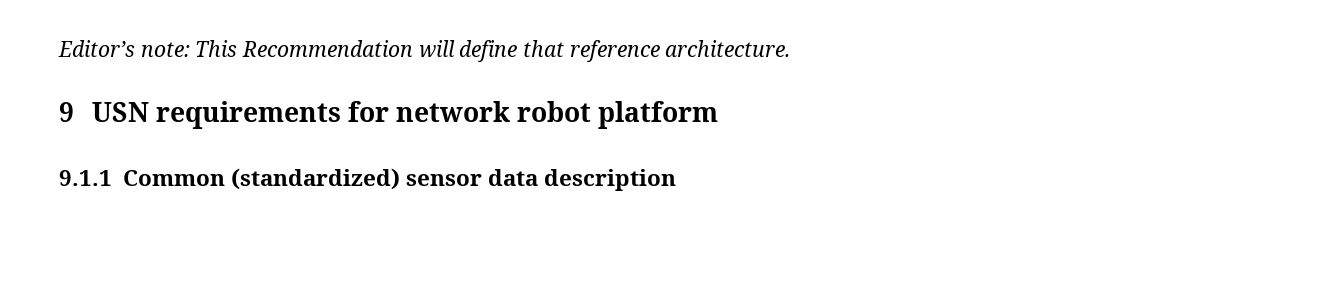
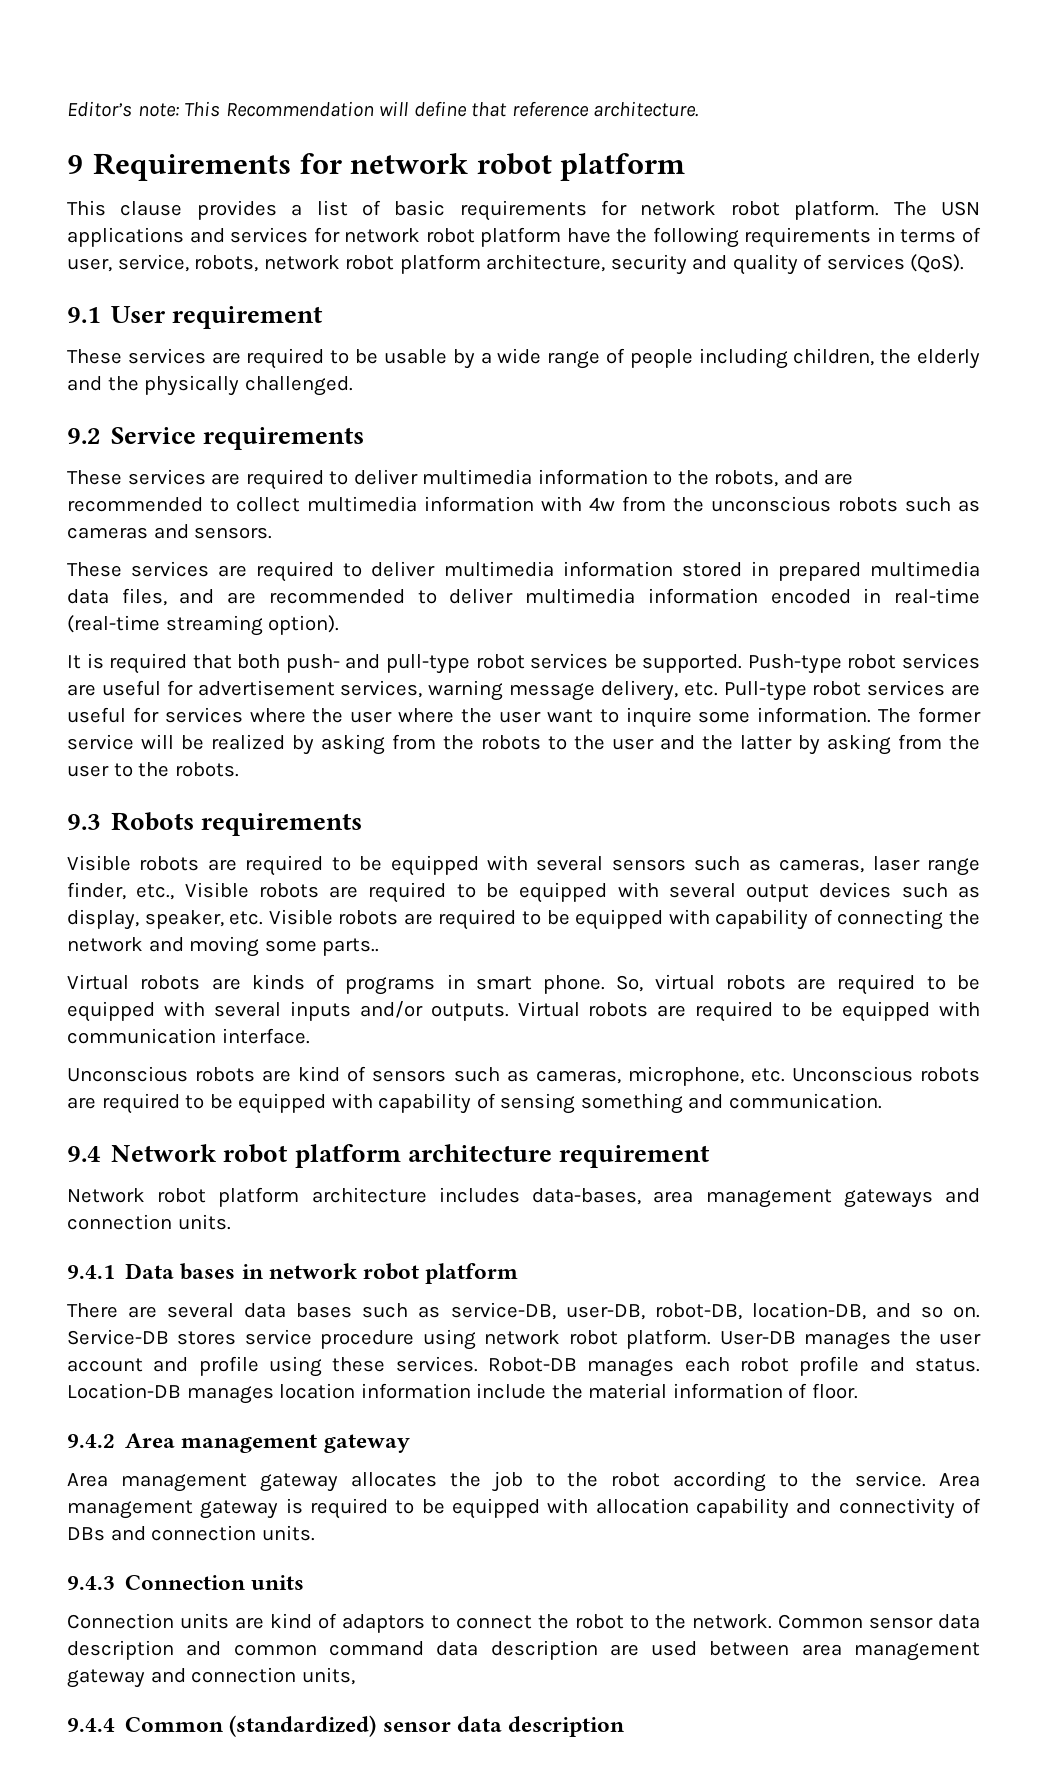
- 9 USN requirements for network robot platform
- 9.1.1 Common (standardized) sensor data description
+ 9 Requirements for network robot platform
+ This clause provides a list of basic requirements for network robot platform. The USN applications and services for network robot platform have the following requirements in terms of user, service, robots, network robot platform architecture, security and quality of services (QoS).
+ 9.1 User requirement
+ These services are required to be usable by a wide range of people including children, the elderly and the physically challenged.
+ 9.2 Service requirements
+ These services are required to deliver multimedia information to the robots, and are recommended to collect multimedia information with 4w from the unconscious robots such as cameras and sensors.
+ These services are required to deliver multimedia information stored in prepared multimedia data files, and are recommended to deliver multimedia information encoded in real-time (real-time streaming option).
+ It is required that both push- and pull-type robot services be supported. Push-type robot services are useful for advertisement services, warning message delivery, etc. Pull-type robot services are useful for services where the user where the user want to inquire some information. The former service will be realized by asking from the robots to the user and the latter by asking from the user to the robots.
+ 9.3 Robots requirements
+ Visible robots are required to be equipped with several sensors such as cameras, laser range finder, etc., Visible robots are required to be equipped with several output devices such as display, speaker, etc. Visible robots are required to be equipped with capability of connecting the network and moving some parts..
+ Virtual robots are kinds of programs in smart phone. So, virtual robots are required to be equipped with several inputs and/or outputs. Virtual robots are required to be equipped with communication interface.
+ Unconscious robots are kind of sensors such as cameras, microphone, etc. Unconscious robots are required to be equipped with capability of sensing something and communication.
+ 9.4 Network robot platform architecture requirement
+ Network robot platform architecture includes data-bases, area management gateways and connection units.
+ 9.4.1 Data bases in network robot platform
+ There are several data bases such as service-DB, user-DB, robot-DB, location-DB, and so on. Service-DB stores service procedure using network robot platform. User-DB manages the user account and profile using these services. Robot-DB manages each robot profile and status. Location-DB manages location information include the material information of floor.
+ 9.4.2 Area management gateway
+ Area management gateway allocates the job to the robot according to the service. Area management gateway is required to be equipped with allocation capability and connectivity of DBs and connection units.
+ 9.4.3 Connection units
+ Connection units are kind of adaptors to connect the robot to the network. Common sensor data description and common command data description are used between area management gateway and connection units,
+ 9.4.4 Common (standardized) sensor data description

